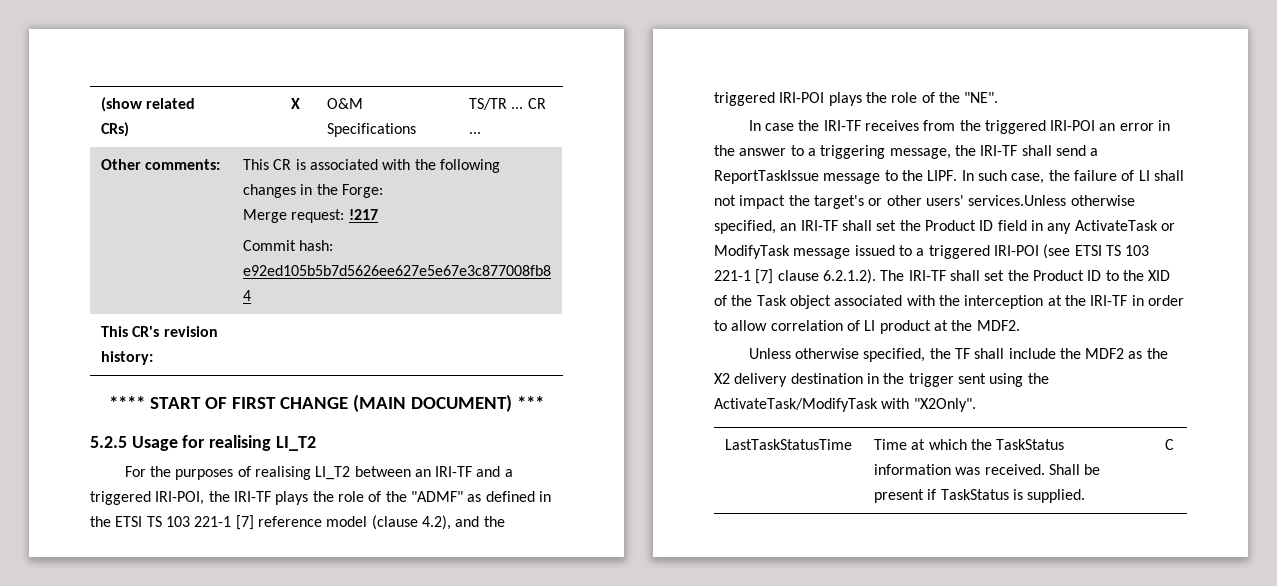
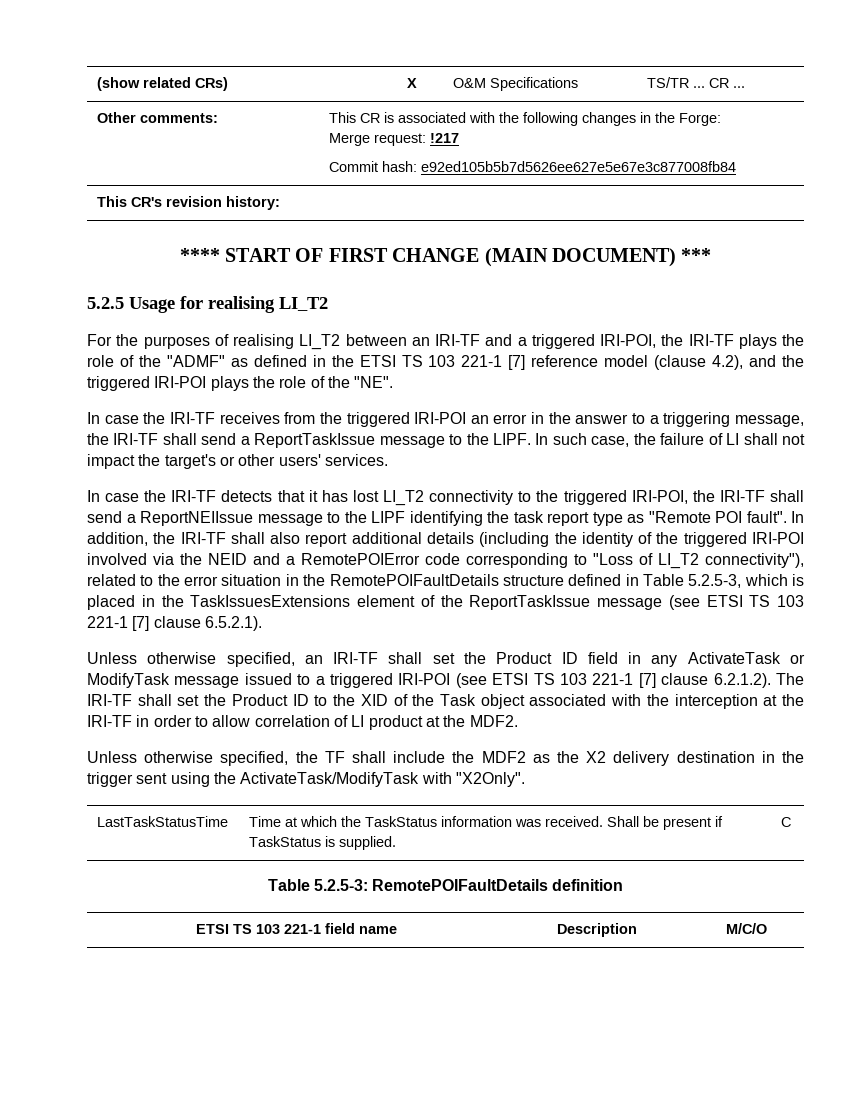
- In such case, the failure of LI shall not impact the target's or other users' services.Unless otherwise specified, an IRI-TF shall set the Product ID field in any ActivateTask or ModifyTask message issued to a triggered IRI-POI (see ETSI TS 103 221-1 [7] clause 6.2.1.2). The IRI-TF shall set the Product ID to the XID of the Task object associated with the interception at the IRI-TF in order to allow correlation of LI product at the MDF2.
+ In such case, the failure of LI shall not impact the target's or other users' services.
+ In case the IRI-TF detects that it has lost LI_T2 connectivity to the triggered IRI-POI, the IRI-TF shall send a ReportNEIIssue message to the LIPF identifying the task report type as "Remote POI fault". In addition, the IRI-TF shall also report additional details (including the identity of the triggered IRI-POI involved via the NEID and a RemotePOIError code corresponding to "Loss of LI_T2 connectivity"), related to the error situation in the RemotePOIFaultDetails structure defined in Table 5.2.5-3, which is placed in the TaskIssuesExtensions element of the ReportTaskIssue message (see ETSI TS 103 221-1 [7] clause 6.5.2.1).
+ Unless otherwise specified, an IRI-TF shall set the Product ID field in any ActivateTask or ModifyTask message issued to a triggered IRI-POI (see ETSI TS 103 221-1 [7] clause 6.2.1.2). The IRI-TF shall set the Product ID to the XID of the Task object associated with the interception at the IRI-TF in order to allow correlation of LI product at the MDF2.
+ Table 5.2.5-3: RemotePOIFaultDetails definition
+ ETSI TS 103 221-1 field name | Description | M/C/O

